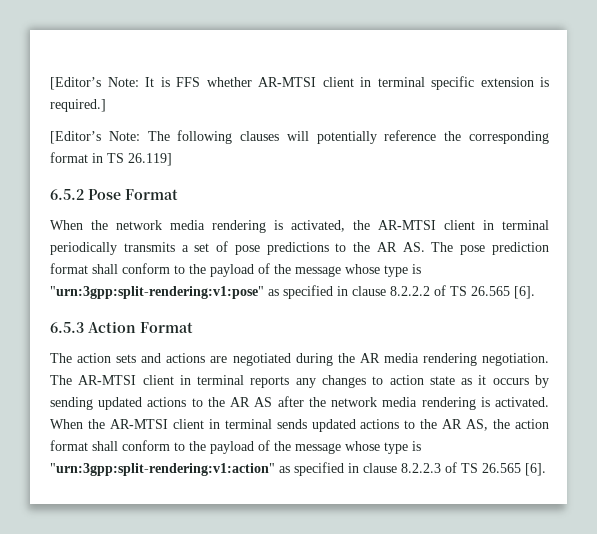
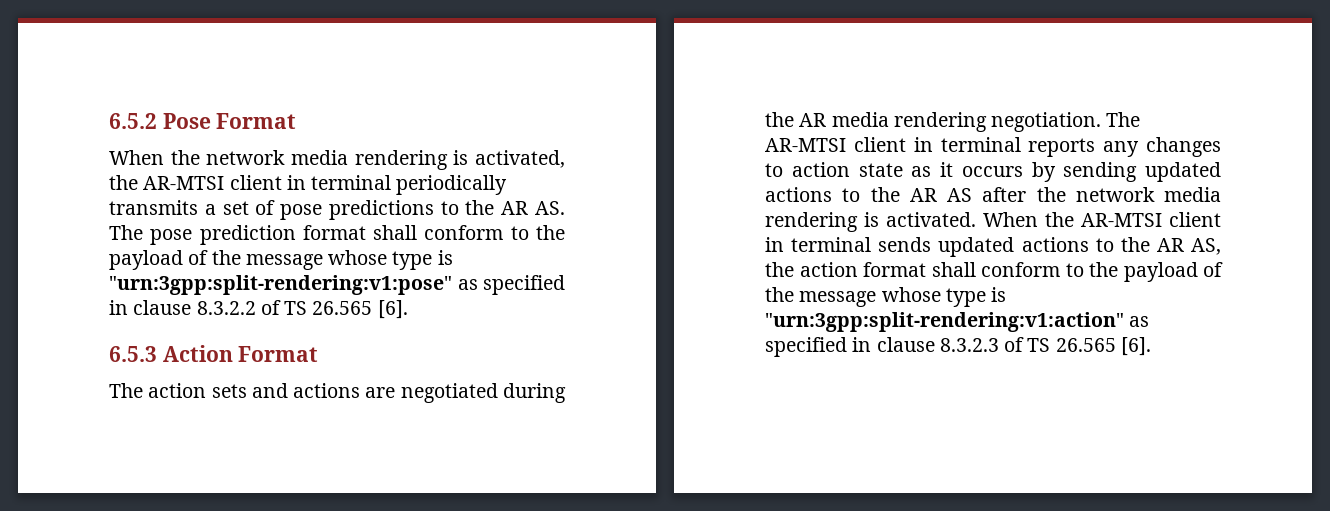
- [Editor’s Note: It is FFS whether AR-MTSI client in terminal specific extension is required.]
- [Editor’s Note: The following clauses will potentially reference the corresponding format in TS 26.119]
- When the network media rendering is activated, the AR-MTSI client in terminal periodically transmits a set of pose predictions to the AR AS. The pose prediction format shall conform to the payload of the message whose type is "urn:3gpp:split-rendering:v1:pose" as specified in clause 8.2.2.2 of TS 26.565 [6].
+ When the network media rendering is activated, the AR-MTSI client in terminal periodically transmits a set of pose predictions to the AR AS. The pose prediction format shall conform to the payload of the message whose type is "urn:3gpp:split-rendering:v1:pose" as specified in clause 8.3.2.2 of TS 26.565 [6].
- When the AR-MTSI client in terminal sends updated actions to the AR AS, the action format shall conform to the payload of the message whose type is "urn:3gpp:split-rendering:v1:action" as specified in clause 8.2.2.3 of TS 26.565 [6].
+ When the AR-MTSI client in terminal sends updated actions to the AR AS, the action format shall conform to the payload of the message whose type is "urn:3gpp:split-rendering:v1:action" as specified in clause 8.3.2.3 of TS 26.565 [6].

